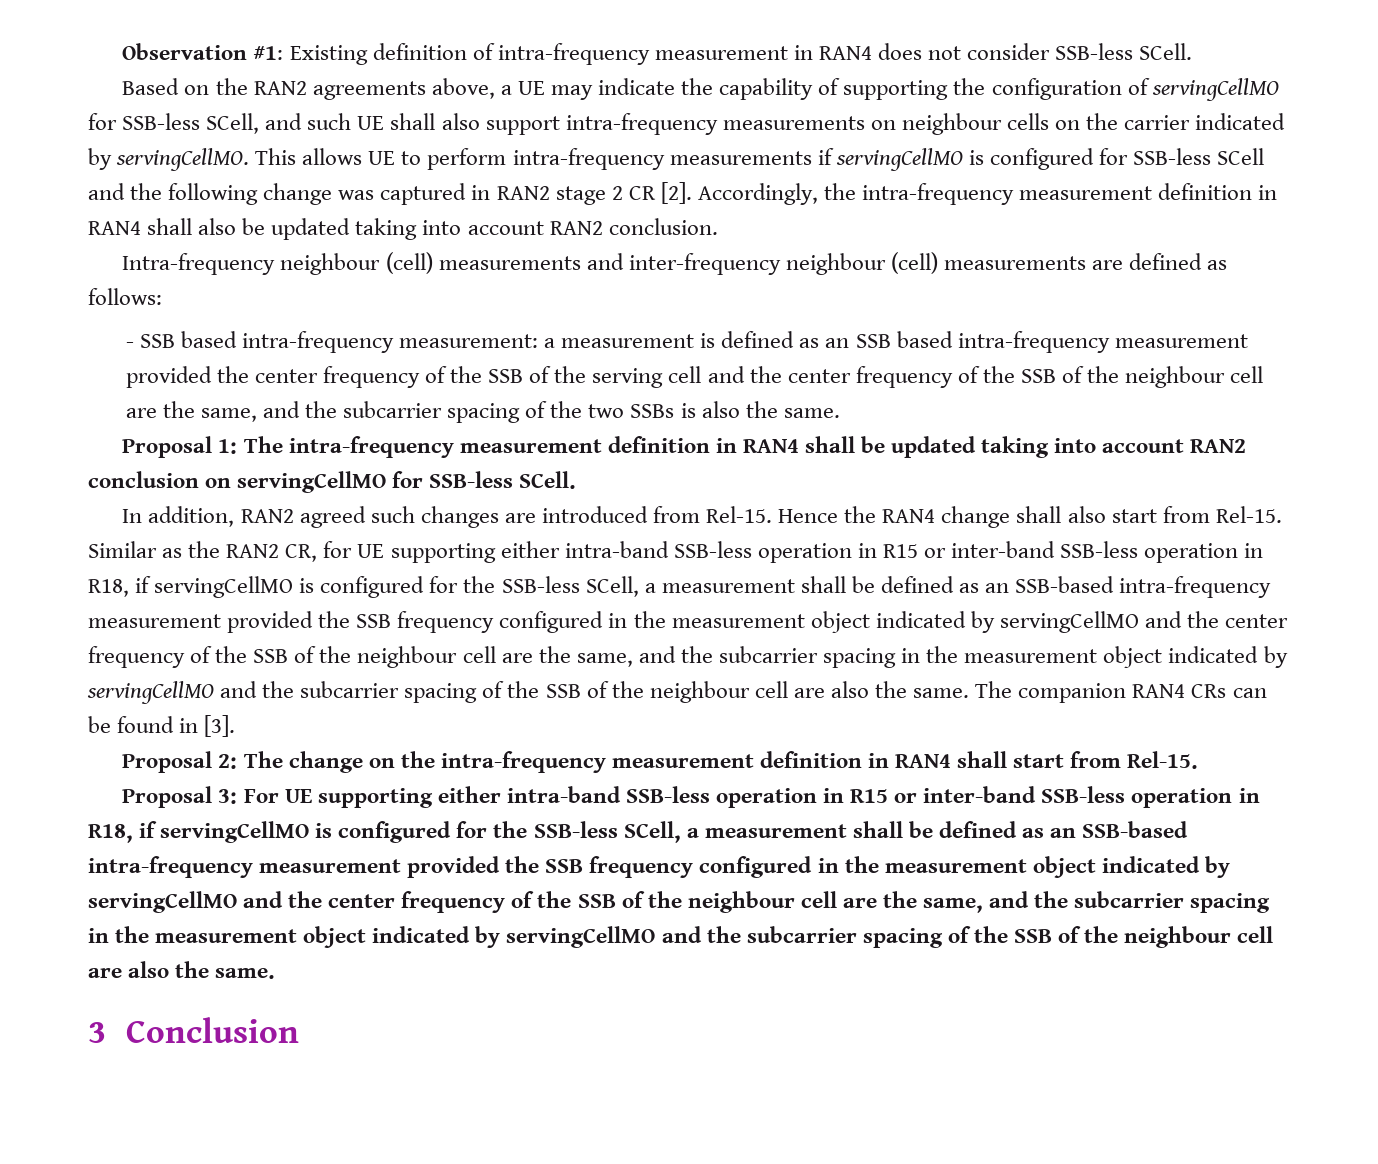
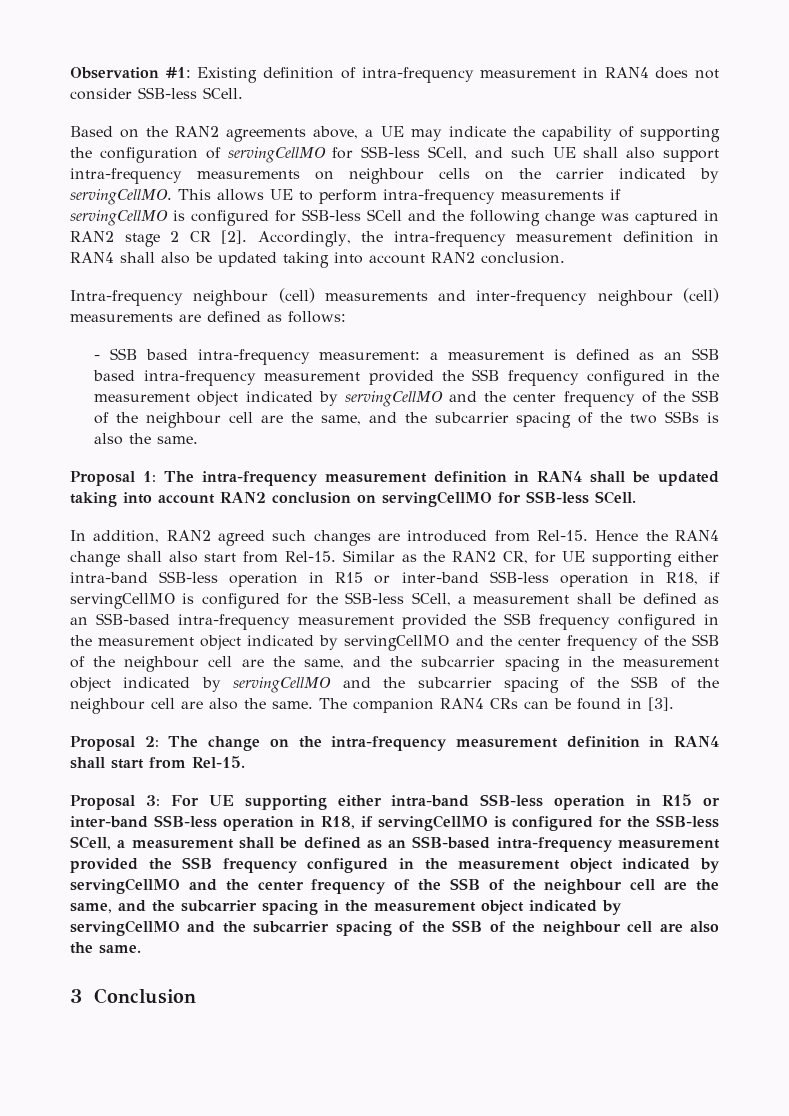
- - SSB based intra-frequency measurement: a measurement is defined as an SSB based intra-frequency measurement provided the center frequency of the SSB of the serving cell and the center frequency of the SSB of the neighbour cell are the same, and the subcarrier spacing of the two SSBs is also the same.
+ - SSB based intra-frequency measurement: a measurement is defined as an SSB based intra-frequency measurement provided the SSB frequency configured in the measurement object indicated by servingCellMO and the center frequency of the SSB of the neighbour cell are the same, and the subcarrier spacing of the two SSBs is also the same.

